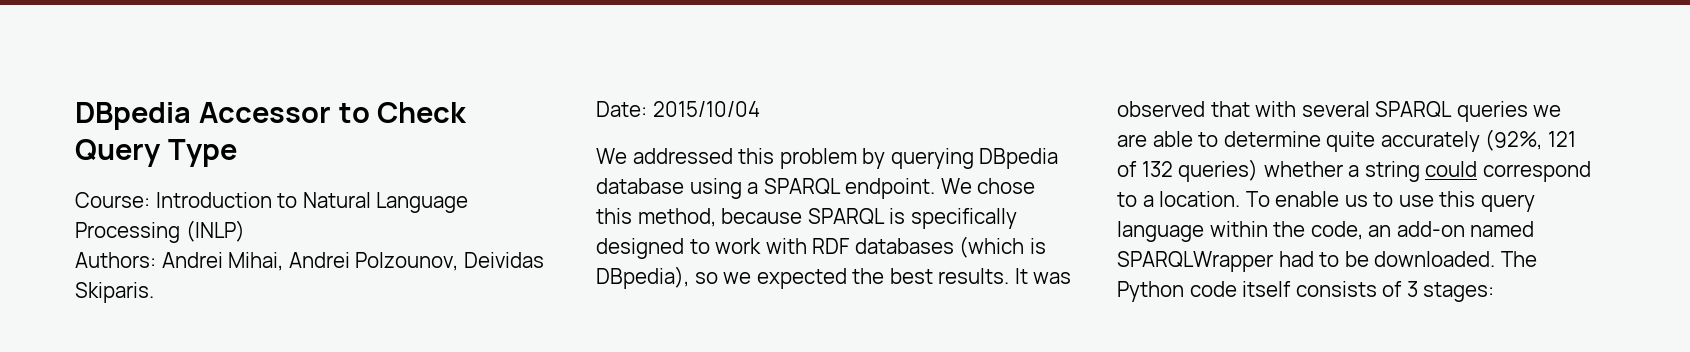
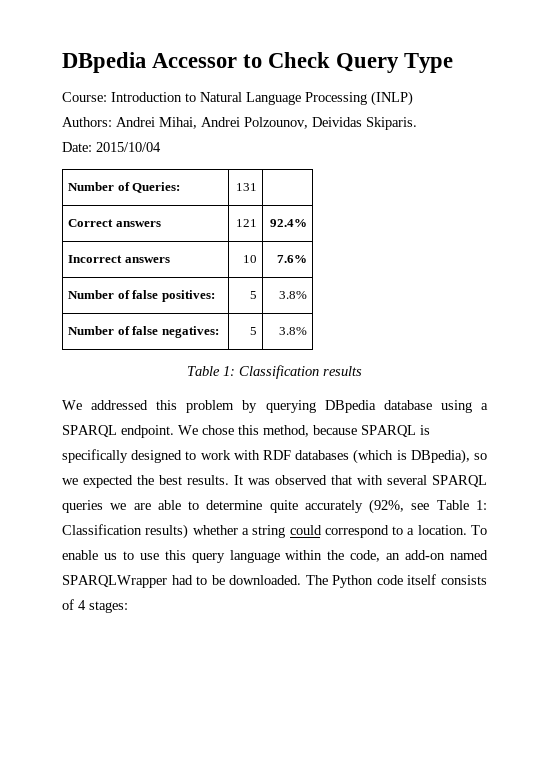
+ Number of Queries: | 131 |
+ Correct answers | 121 | 92.4%
+ Incorrect answers | 10 | 7.6%
+ Number of false positives: | 5 | 3.8%
+ Number of false negatives: | 5 | 3.8%
+ Table 1: Classification results
- It was observed that with several SPARQL queries we are able to determine quite accurately (92%, 121 of 132 queries) whether a string could correspond to a location.
+ It was observed that with several SPARQL queries we are able to determine quite accurately (92%, see Table 1: Classification results) whether a string could correspond to a location.
- The Python code itself consists of 3 stages:
+ The Python code itself consists of 4 stages:

